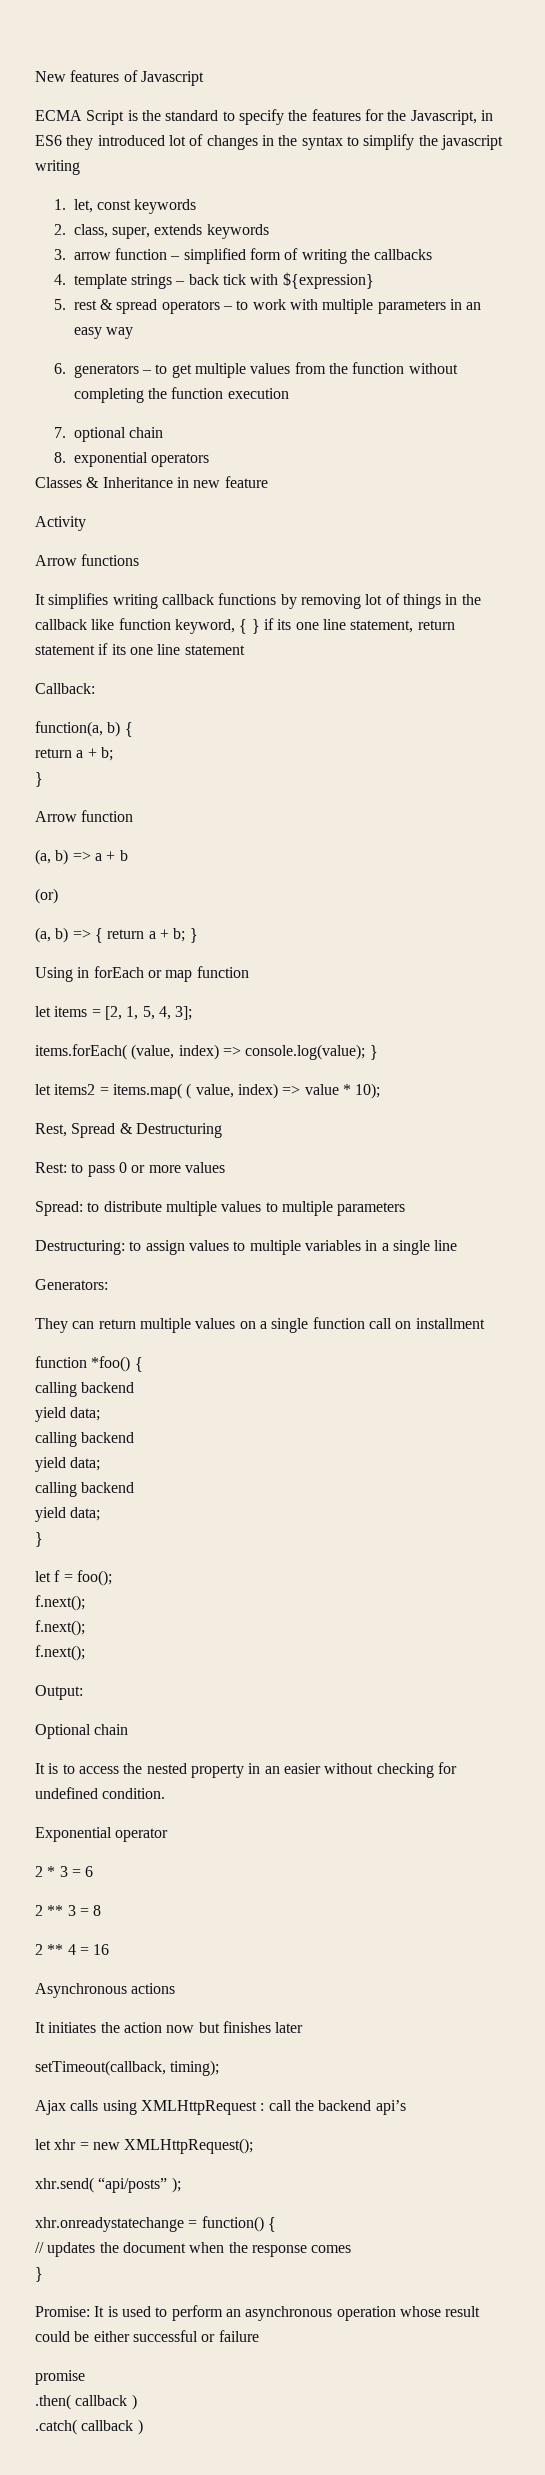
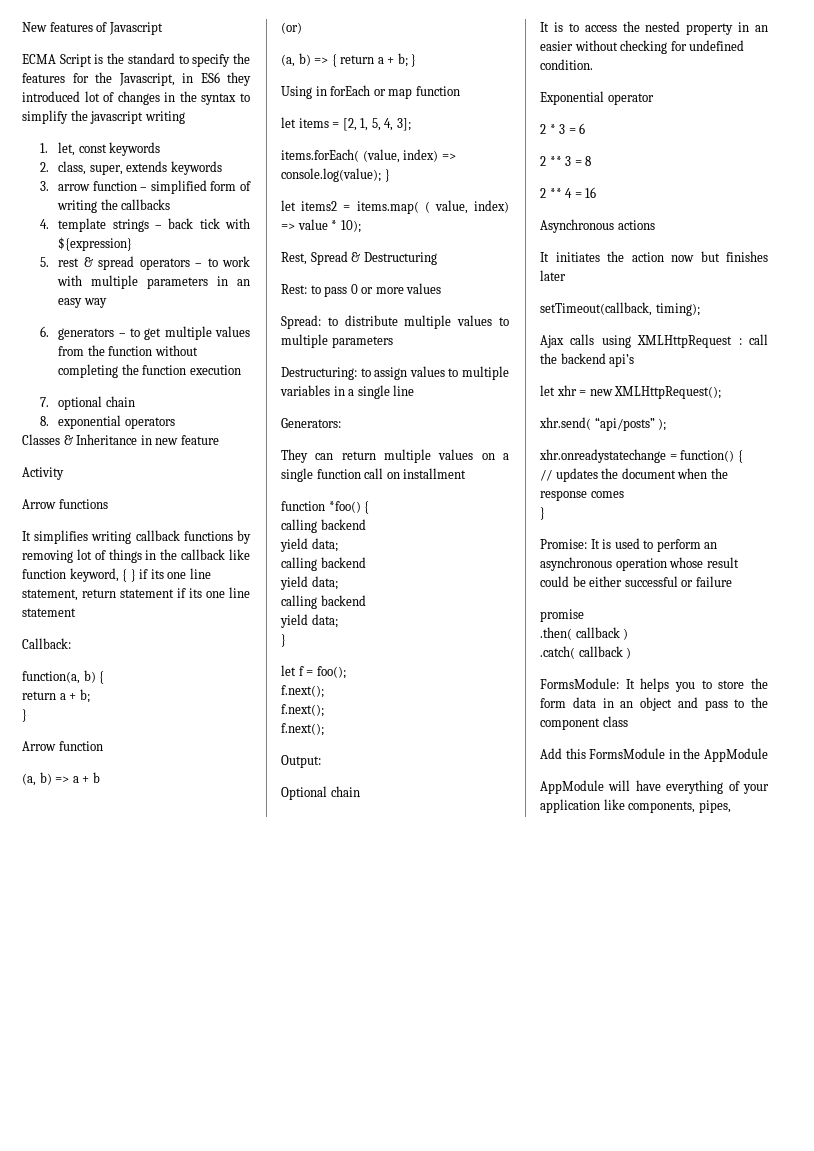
+ FormsModule: It helps you to store the form data in an object and pass to the component class
+ Add this FormsModule in the AppModule
+ AppModule will have everything of your application like components, pipes,

